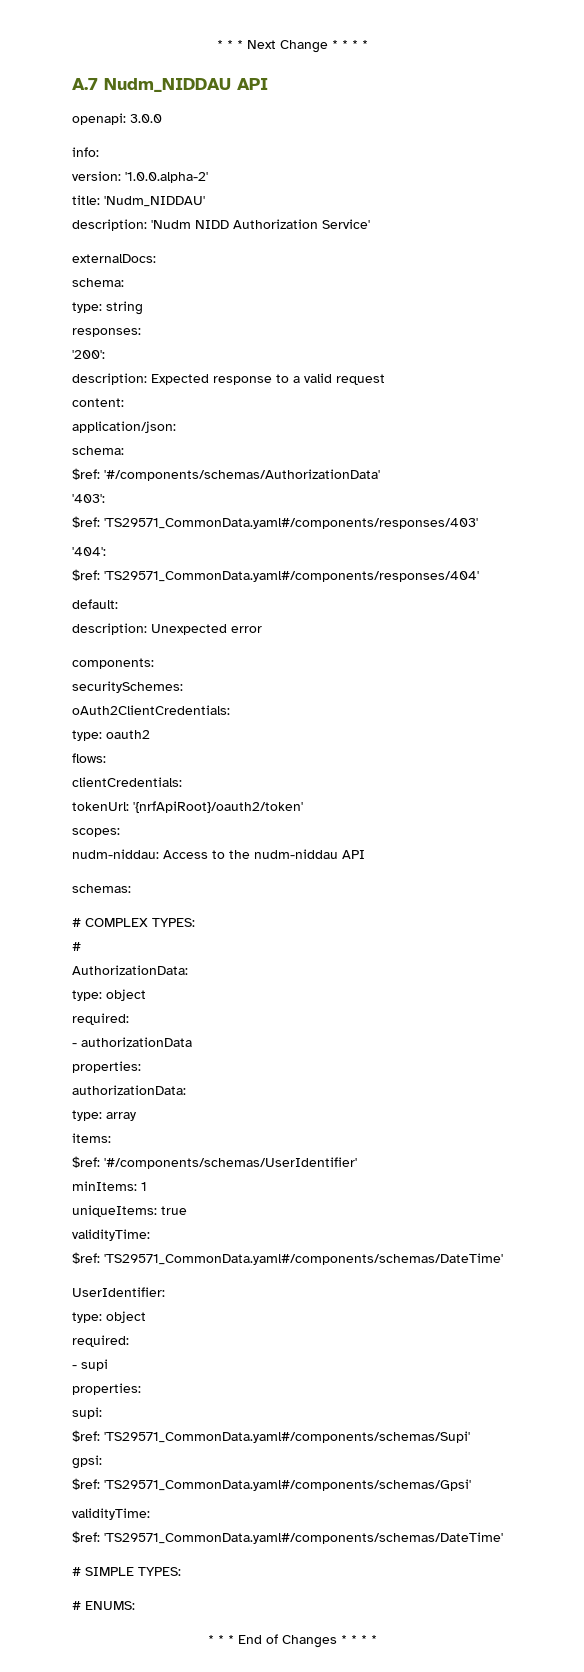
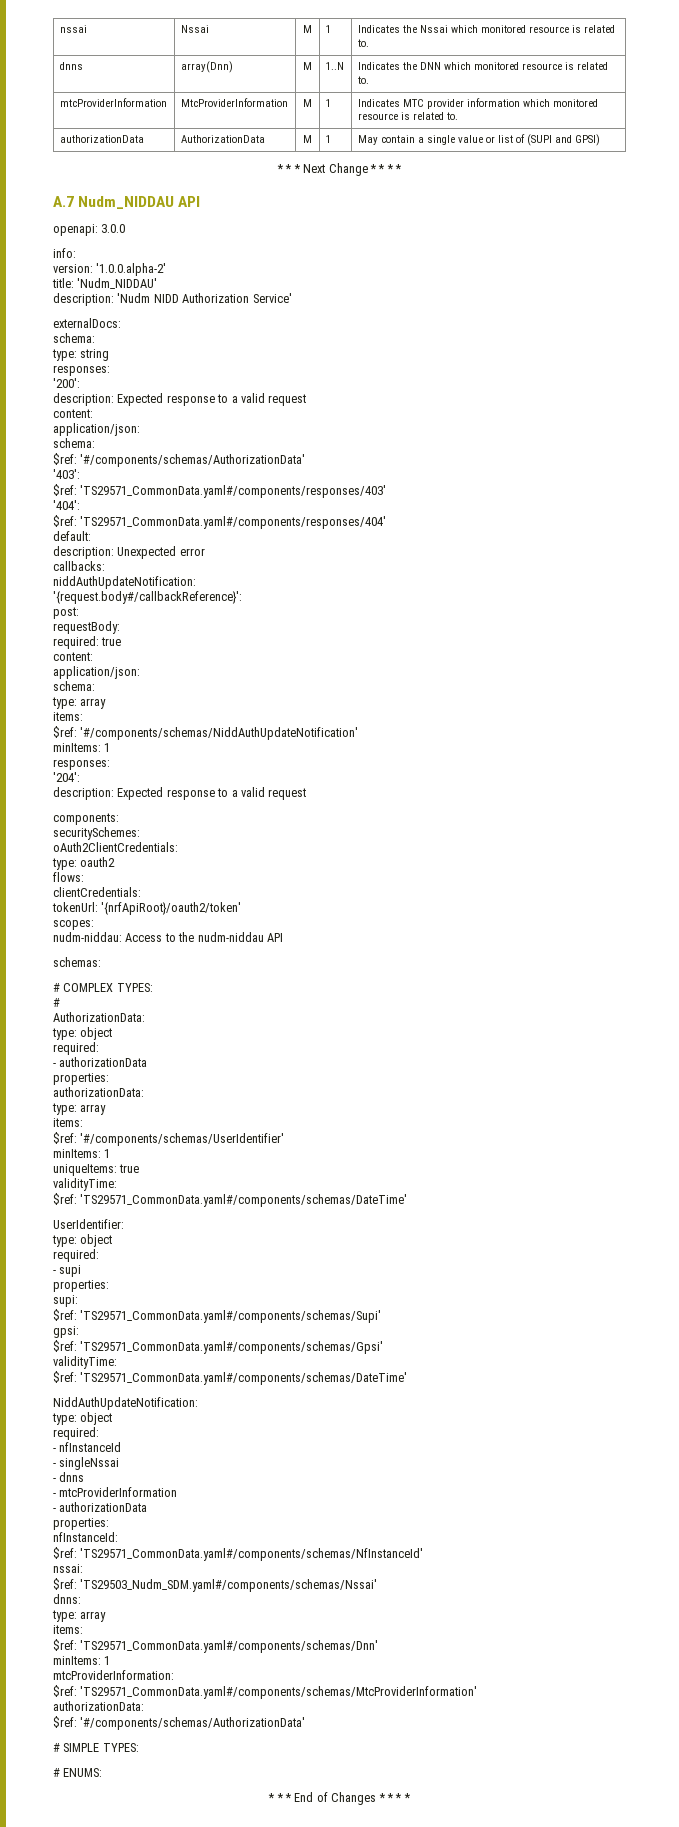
+ nssai | Nssai | M | 1 | Indicates the Nssai which monitored resource is related to.
+ dnns | array(Dnn) | M | 1..N | Indicates the DNN which monitored resource is related to.
+ mtcProviderInformation | MtcProviderInformation | M | 1 | Indicates MTC provider information which monitored resource is related to.
+ authorizationData | AuthorizationData | M | 1 | May contain a single value or list of (SUPI and GPSI)
+ callbacks:
+ niddAuthUpdateNotification:
+ '{request.body#/callbackReference}':
+ post:
+ requestBody:
+ required: true
+ content:
+ application/json:
+ schema:
+ type: array
+ items:
+ $ref: '#/components/schemas/NiddAuthUpdateNotification'
+ minItems: 1
+ responses:
+ '204':
+ description: Expected response to a valid request
+ NiddAuthUpdateNotification:
+ type: object
+ required:
+ - nfInstanceId
+ - singleNssai
+ - dnns
+ - mtcProviderInformation
+ - authorizationData
+ properties:
+ nfInstanceId:
+ $ref: 'TS29571_CommonData.yaml#/components/schemas/NfInstanceId'
+ nssai:
+ $ref: 'TS29503_Nudm_SDM.yaml#/components/schemas/Nssai'
+ dnns:
+ type: array
+ items:
+ $ref: 'TS29571_CommonData.yaml#/components/schemas/Dnn'
+ minItems: 1
+ mtcProviderInformation:
+ $ref: 'TS29571_CommonData.yaml#/components/schemas/MtcProviderInformation'
+ authorizationData:
+ $ref: '#/components/schemas/AuthorizationData'

